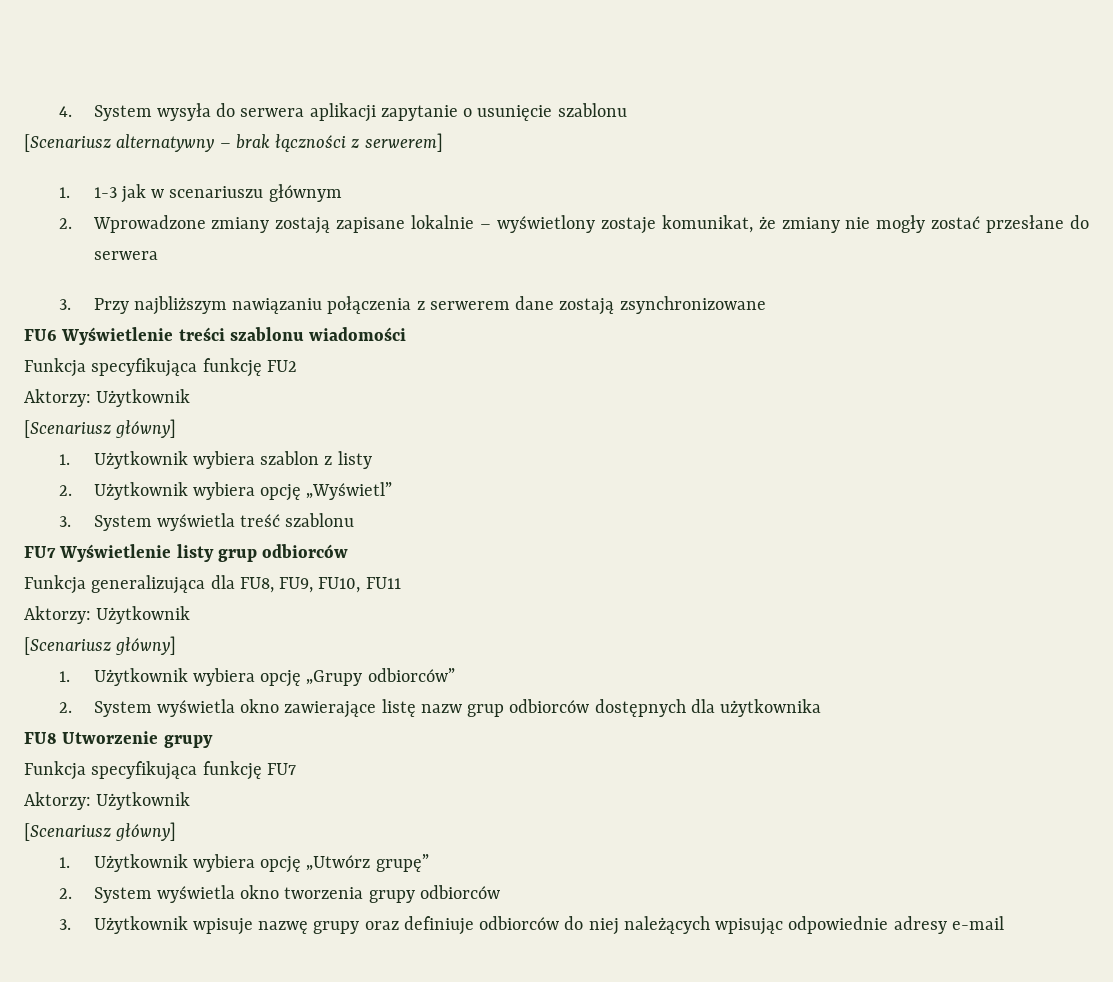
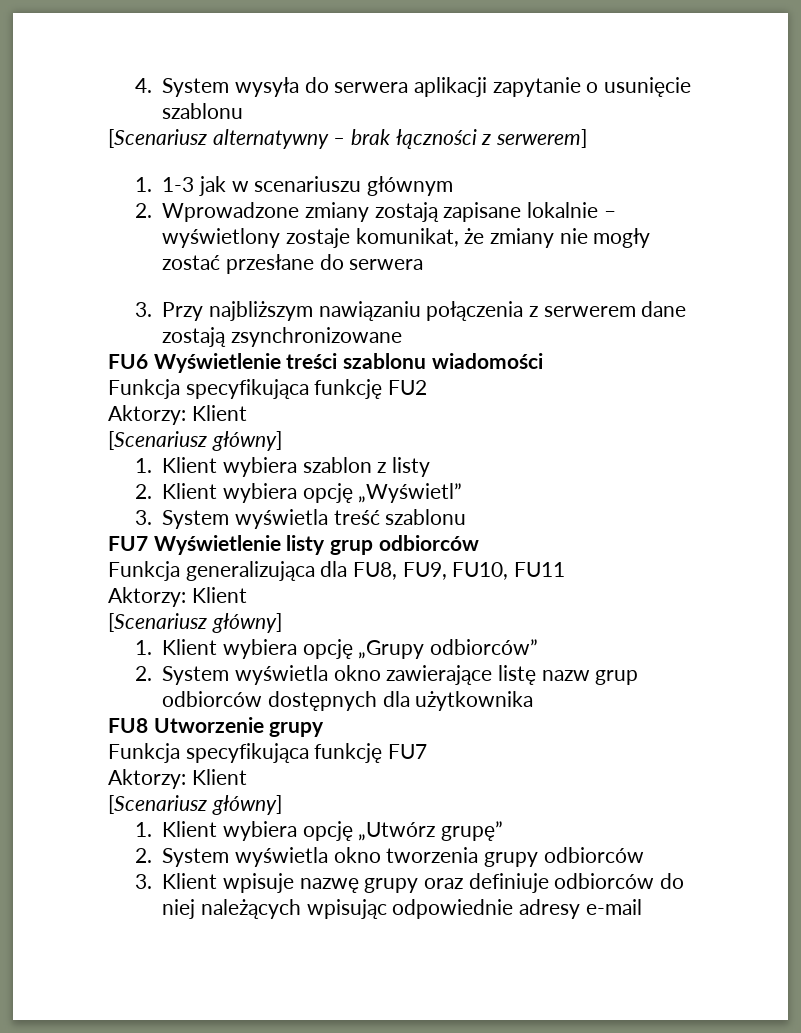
  Funkcja specyfikująca funkcję FU2
- Aktorzy: Użytkownik
+ Aktorzy: Klient
  [Scenariusz główny]
- 1. Użytkownik wybiera szablon z listy
+ 1. Klient wybiera szablon z listy
- 2. Użytkownik wybiera opcję „Wyświetl”
+ 2. Klient wybiera opcję „Wyświetl”
  Funkcja generalizująca dla FU8, FU9, FU10, FU11
- Aktorzy: Użytkownik
+ Aktorzy: Klient
  [Scenariusz główny]
- 1. Użytkownik wybiera opcję „Grupy odbiorców”
+ 1. Klient wybiera opcję „Grupy odbiorców”
  Funkcja specyfikująca funkcję FU7
- Aktorzy: Użytkownik
+ Aktorzy: Klient
  [Scenariusz główny]
- 1. Użytkownik wybiera opcję „Utwórz grupę”
+ 1. Klient wybiera opcję „Utwórz grupę”
- 3. Użytkownik wpisuje nazwę grupy oraz definiuje odbiorców do niej należących wpisując odpowiednie adresy e-mail
+ 3. Klient wpisuje nazwę grupy oraz definiuje odbiorców do niej należących wpisując odpowiednie adresy e-mail

